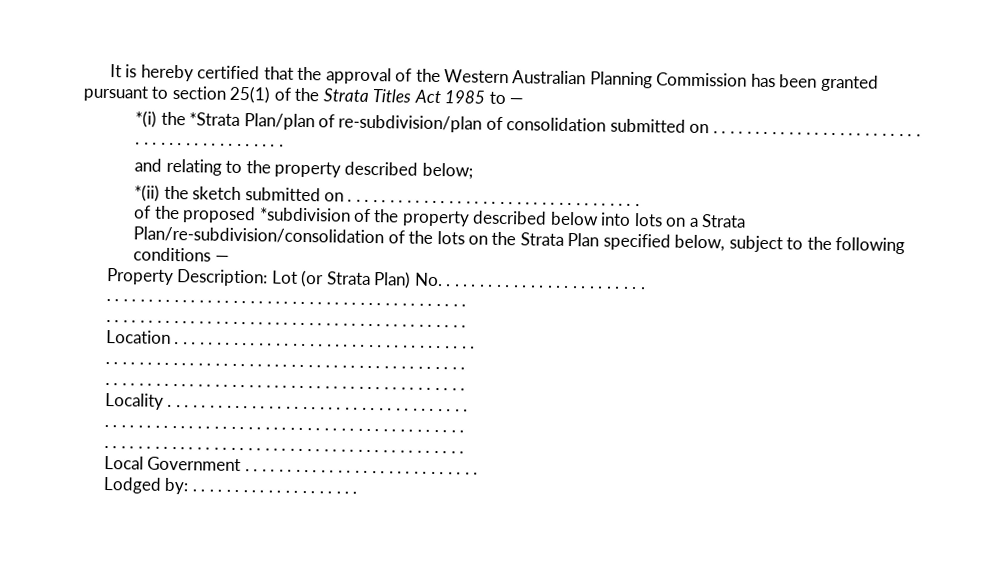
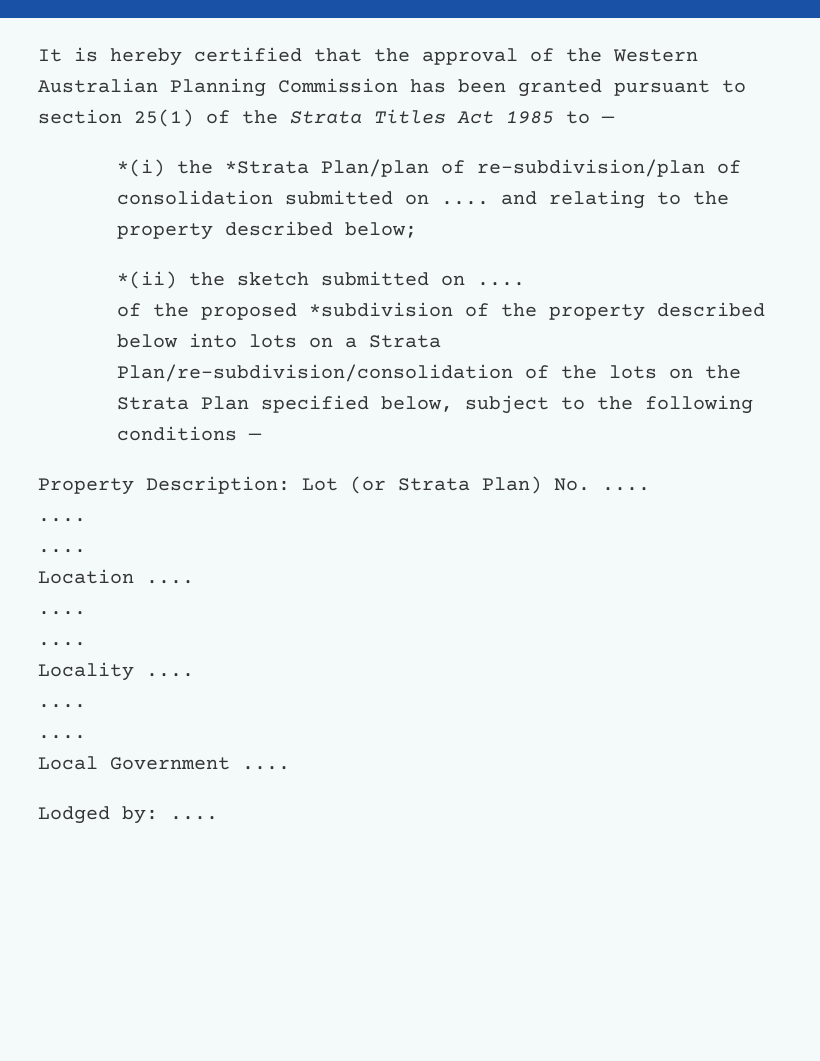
- *(i) the *Strata Plan/plan of re-subdivision/plan of consolidation submitted on . . . . . . . . . . . . . . . . . . . . . . . . . . . . . . . . . . . . . . . . . . .
- and relating to the property described below;
+ *(i) the *Strata Plan/plan of re-subdivision/plan of consolidation submitted on .... and relating to the property described below;
- *(ii) the sketch submitted on . . . . . . . . . . . . . . . . . . . . . . . . . . . . . . . . . . .
+ *(ii) the sketch submitted on ....
- Property Description: Lot (or Strata Plan) No. . . . . . . . . . . . . . . . . . . . . . . . .
- . . . . . . . . . . . . . . . . . . . . . . . . . . . . . . . . . . . . . . . . . . .
- . . . . . . . . . . . . . . . . . . . . . . . . . . . . . . . . . . . . . . . . . . .
- Location . . . . . . . . . . . . . . . . . . . . . . . . . . . . . . . . . . . .
- . . . . . . . . . . . . . . . . . . . . . . . . . . . . . . . . . . . . . . . . . . .
- . . . . . . . . . . . . . . . . . . . . . . . . . . . . . . . . . . . . . . . . . . .
- Locality . . . . . . . . . . . . . . . . . . . . . . . . . . . . . . . . . . . .
- . . . . . . . . . . . . . . . . . . . . . . . . . . . . . . . . . . . . . . . . . . .
- . . . . . . . . . . . . . . . . . . . . . . . . . . . . . . . . . . . . . . . . . . .
- Local Government . . . . . . . . . . . . . . . . . . . . . . . . . . . .
- Lodged by: . . . . . . . . . . . . . . . . . . . .
+ Property Description: Lot (or Strata Plan) No. ....
+ ....
+ ....
+ Location ....
+ ....
+ ....
+ Locality ....
+ ....
+ ....
+ Local Government ....
+ Lodged by: ....

